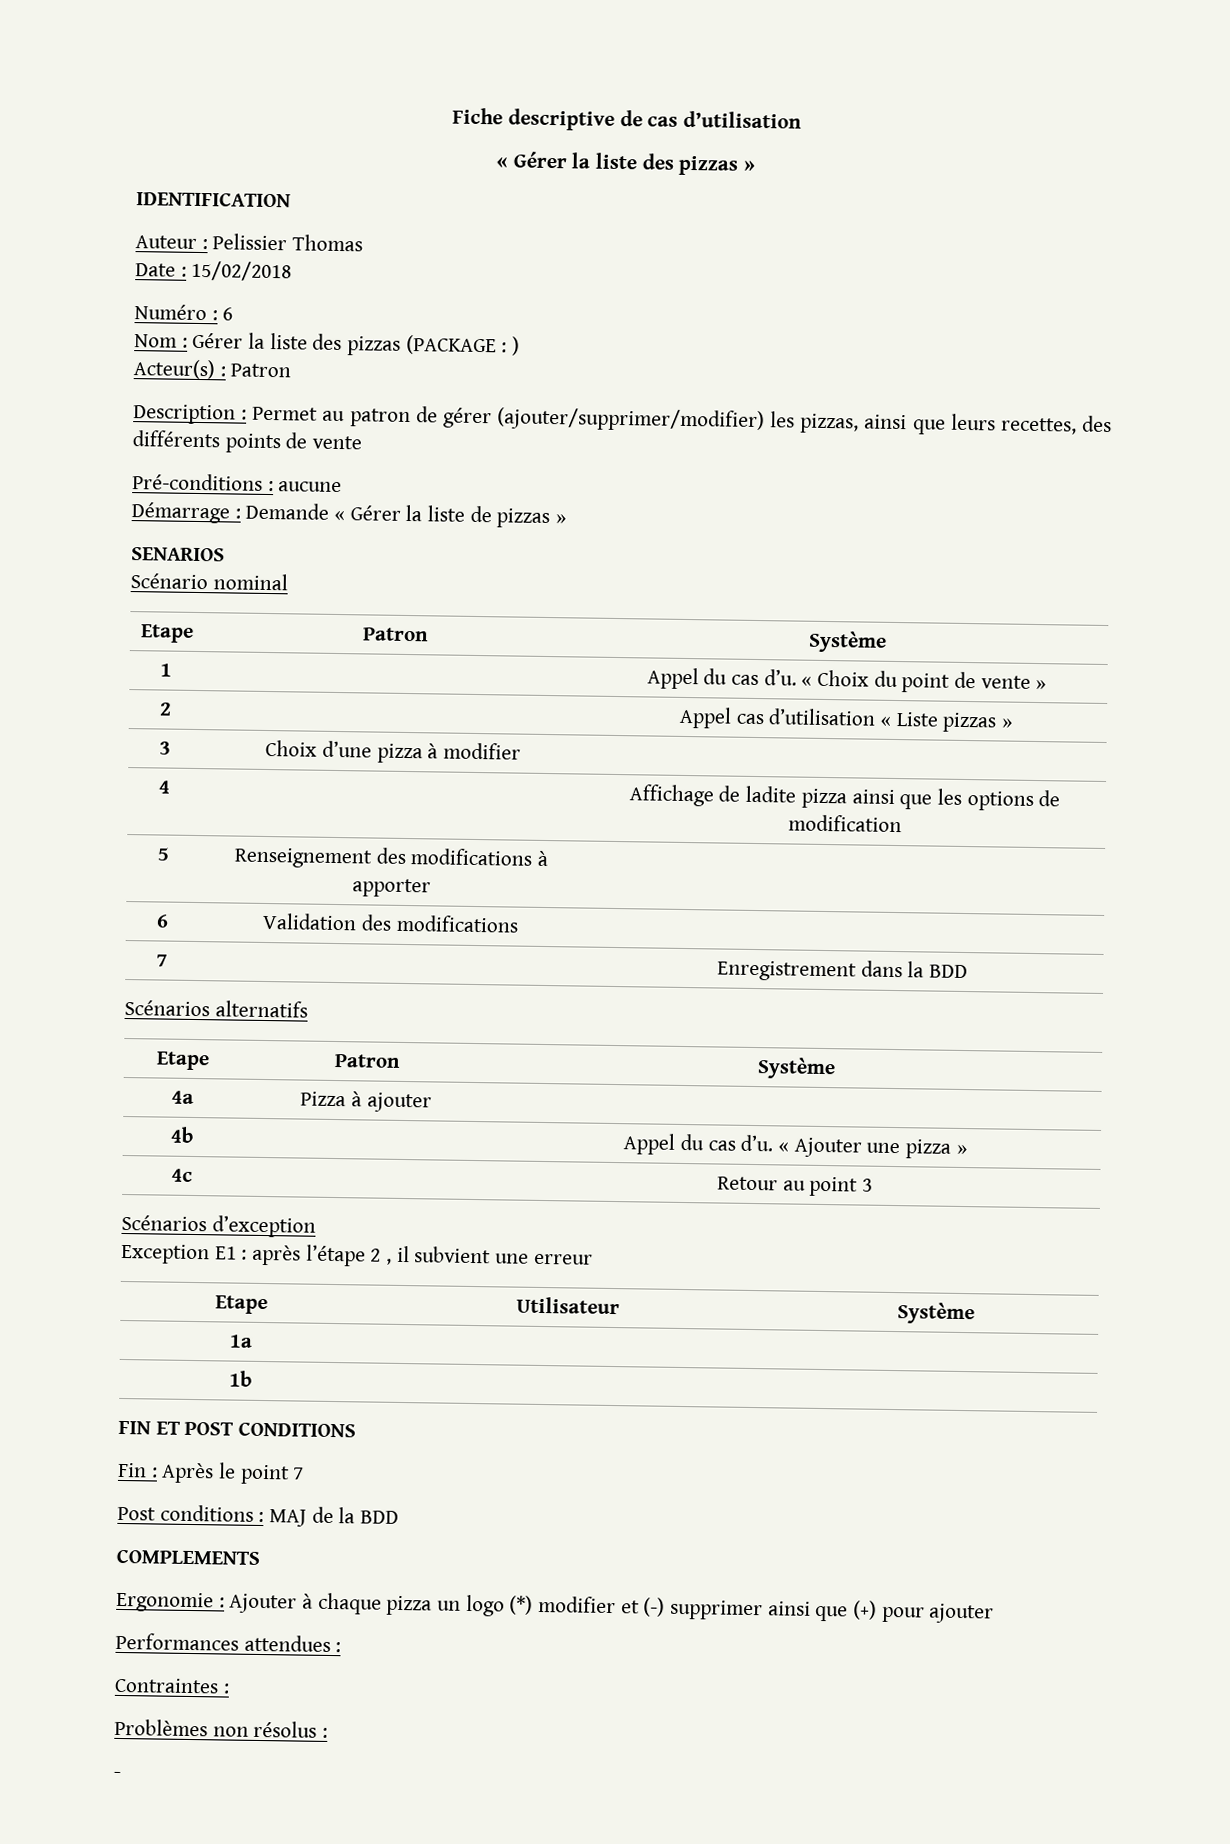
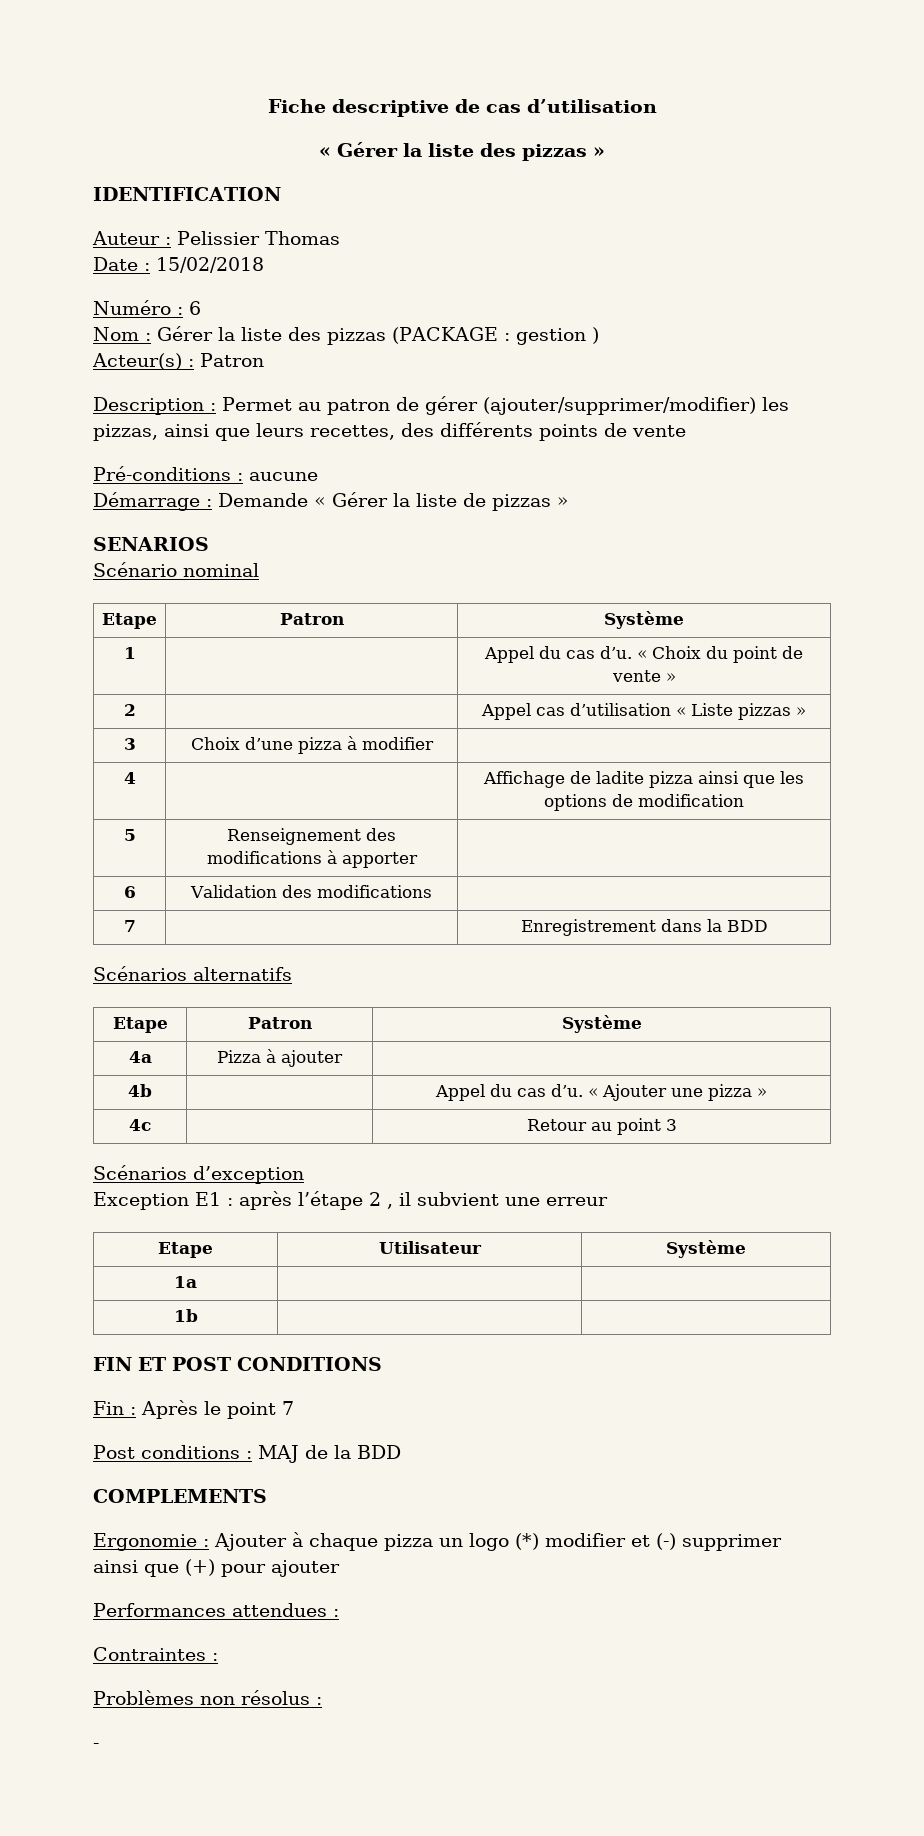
- Nom : Gérer la liste des pizzas (PACKAGE : )
+ Nom : Gérer la liste des pizzas (PACKAGE : gestion )

